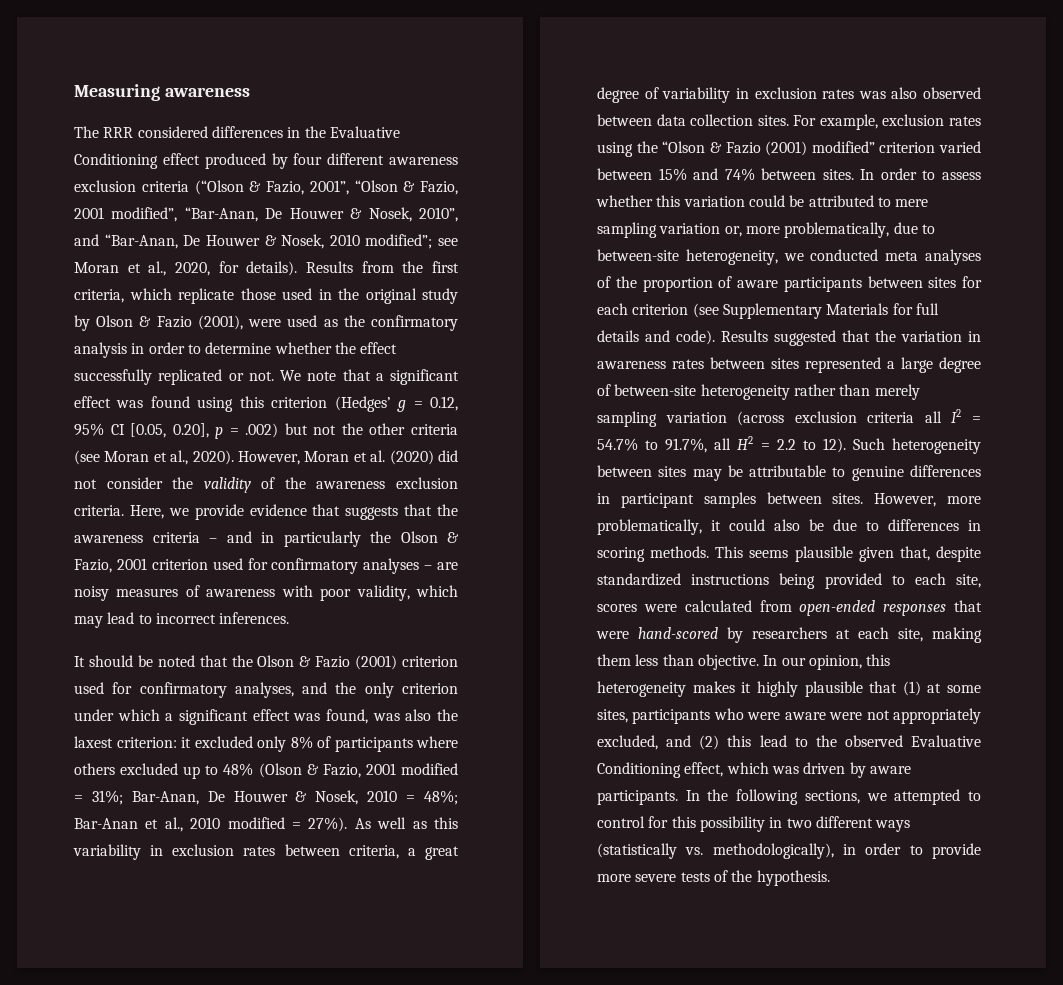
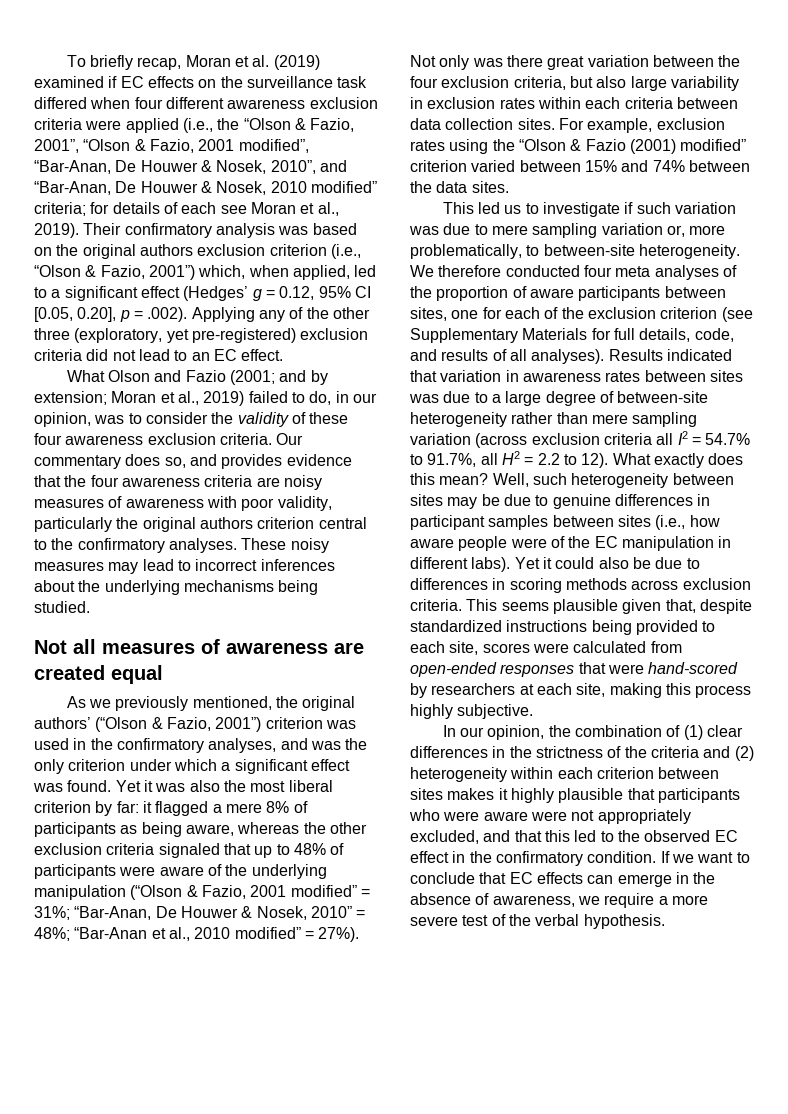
- Measuring awareness
- The RRR considered differences in the Evaluative Conditioning effect produced by four different awareness exclusion criteria (“Olson & Fazio, 2001”, “Olson & Fazio, 2001 modified”, “Bar-Anan, De Houwer & Nosek, 2010”, and “Bar-Anan, De Houwer & Nosek, 2010 modified”; see Moran et al., 2020, for details). Results from the first criteria, which replicate those used in the original study by Olson & Fazio (2001), were used as the confirmatory analysis in order to determine whether the effect successfully replicated or not. We note that a significant effect was found using this criterion (Hedges’ g = 0.12, 95% CI [0.05, 0.20], p = .002) but not the other criteria (see Moran et al., 2020). However, Moran et al. (2020) did not consider the validity of the awareness exclusion criteria.
+ To briefly recap, Moran et al. (2019) examined if EC effects on the surveillance task differed when four different awareness exclusion criteria were applied (i.e., the “Olson & Fazio, 2001”, “Olson & Fazio, 2001 modified”, “Bar-Anan, De Houwer & Nosek, 2010”, and “Bar-Anan, De Houwer & Nosek, 2010 modified” criteria; for details of each see Moran et al., 2019). Their confirmatory analysis was based on the original authors exclusion criterion (i.e., “Olson & Fazio, 2001”) which, when applied, led to a significant effect (Hedges’ g = 0.12, 95% CI [0.05, 0.20], p = .002). Applying any of the other three (exploratory, yet pre-registered) exclusion criteria did not lead to an EC effect.
+ What Olson and Fazio (2001; and by extension; Moran et al., 2019) failed to do, in our opinion, was to consider the validity of these four awareness exclusion criteria.
- Here, we provide evidence that suggests that the awareness criteria – and in particularly the Olson & Fazio, 2001 criterion used for confirmatory analyses – are noisy measures of awareness with poor validity, which may lead to incorrect inferences.
- It should be noted that the Olson & Fazio (2001) criterion used for confirmatory analyses, and the only criterion under which a significant effect was found, was also the laxest criterion: it excluded only 8% of participants where others excluded up to 48% (Olson & Fazio, 2001 modified = 31%; Bar-Anan, De Houwer & Nosek, 2010 = 48%; Bar-Anan et al., 2010 modified = 27%).
+ Our commentary does so, and provides evidence that the four awareness criteria are noisy measures of awareness with poor validity, particularly the original authors criterion central to the confirmatory analyses. These noisy measures may lead to incorrect inferences about the underlying mechanisms being studied.
+ Not all measures of awareness are created equal
+ As we previously mentioned, the original authors’ (“Olson & Fazio, 2001”) criterion was used in the confirmatory analyses, and was the only criterion under which a significant effect was found. Yet it was also the most liberal criterion by far: it flagged a mere 8% of participants as being aware, whereas the other exclusion criteria signaled that up to 48% of participants were aware of the underlying manipulation (“Olson & Fazio, 2001 modified” = 31%; “Bar-Anan, De Houwer & Nosek, 2010” = 48%; “Bar-Anan et al., 2010 modified” = 27%).
- As well as this variability in exclusion rates between criteria, a great degree of variability in exclusion rates was also observed between data collection sites.
+ Not only was there great variation between the four exclusion criteria, but also large variability in exclusion rates within each criteria between data collection sites.
- For example, exclusion rates using the “Olson & Fazio (2001) modified” criterion varied between 15% and 74% between sites. In order to assess whether this variation could be attributed to mere sampling variation or, more problematically, due to between-site heterogeneity, we conducted meta analyses of the proportion of aware participants between sites for each criterion (see Supplementary Materials for full details and code). Results suggested that the variation in awareness rates between sites represented a large degree of between-site heterogeneity rather than merely sampling variation (across exclusion criteria all I2 = 54.7% to 91.7%, all H2 = 2.2 to 12).
+ For example, exclusion rates using the “Olson & Fazio (2001) modified” criterion varied between 15% and 74% between the data sites.
+ This led us to investigate if such variation was due to mere sampling variation or, more problematically, to between-site heterogeneity. We therefore conducted four meta analyses of the proportion of aware participants between sites, one for each of the exclusion criterion (see Supplementary Materials for full details, code, and results of all analyses). Results indicated that variation in awareness rates between sites was due to a large degree of between-site heterogeneity rather than mere sampling variation (across exclusion criteria all I2 = 54.7% to 91.7%, all H2 = 2.2 to 12).
- Such heterogeneity between sites may be attributable to genuine differences in participant samples between sites. However, more problematically, it could also be due to differences in scoring methods.
+ What exactly does this mean? Well, such heterogeneity between sites may be due to genuine differences in participant samples between sites (i.e., how aware people were of the EC manipulation in different labs). Yet it could also be due to differences in scoring methods across exclusion criteria.
- This seems plausible given that, despite standardized instructions being provided to each site, scores were calculated from open-ended responses that were hand-scored by researchers at each site, making them less than objective. In our opinion, this heterogeneity makes it highly plausible that (1) at some sites, participants who were aware were not appropriately excluded, and (2) this lead to the observed Evaluative Conditioning effect, which was driven by aware participants. In the following sections, we attempted to control for this possibility in two different ways (statistically vs. methodologically), in order to provide more severe tests of the hypothesis.
+ This seems plausible given that, despite standardized instructions being provided to each site, scores were calculated from open-ended responses that were hand-scored by researchers at each site, making this process highly subjective.
+ In our opinion, the combination of (1) clear differences in the strictness of the criteria and (2) heterogeneity within each criterion between sites makes it highly plausible that participants who were aware were not appropriately excluded, and that this led to the observed EC effect in the confirmatory condition. If we want to conclude that EC effects can emerge in the absence of awareness, we require a more severe test of the verbal hypothesis.

